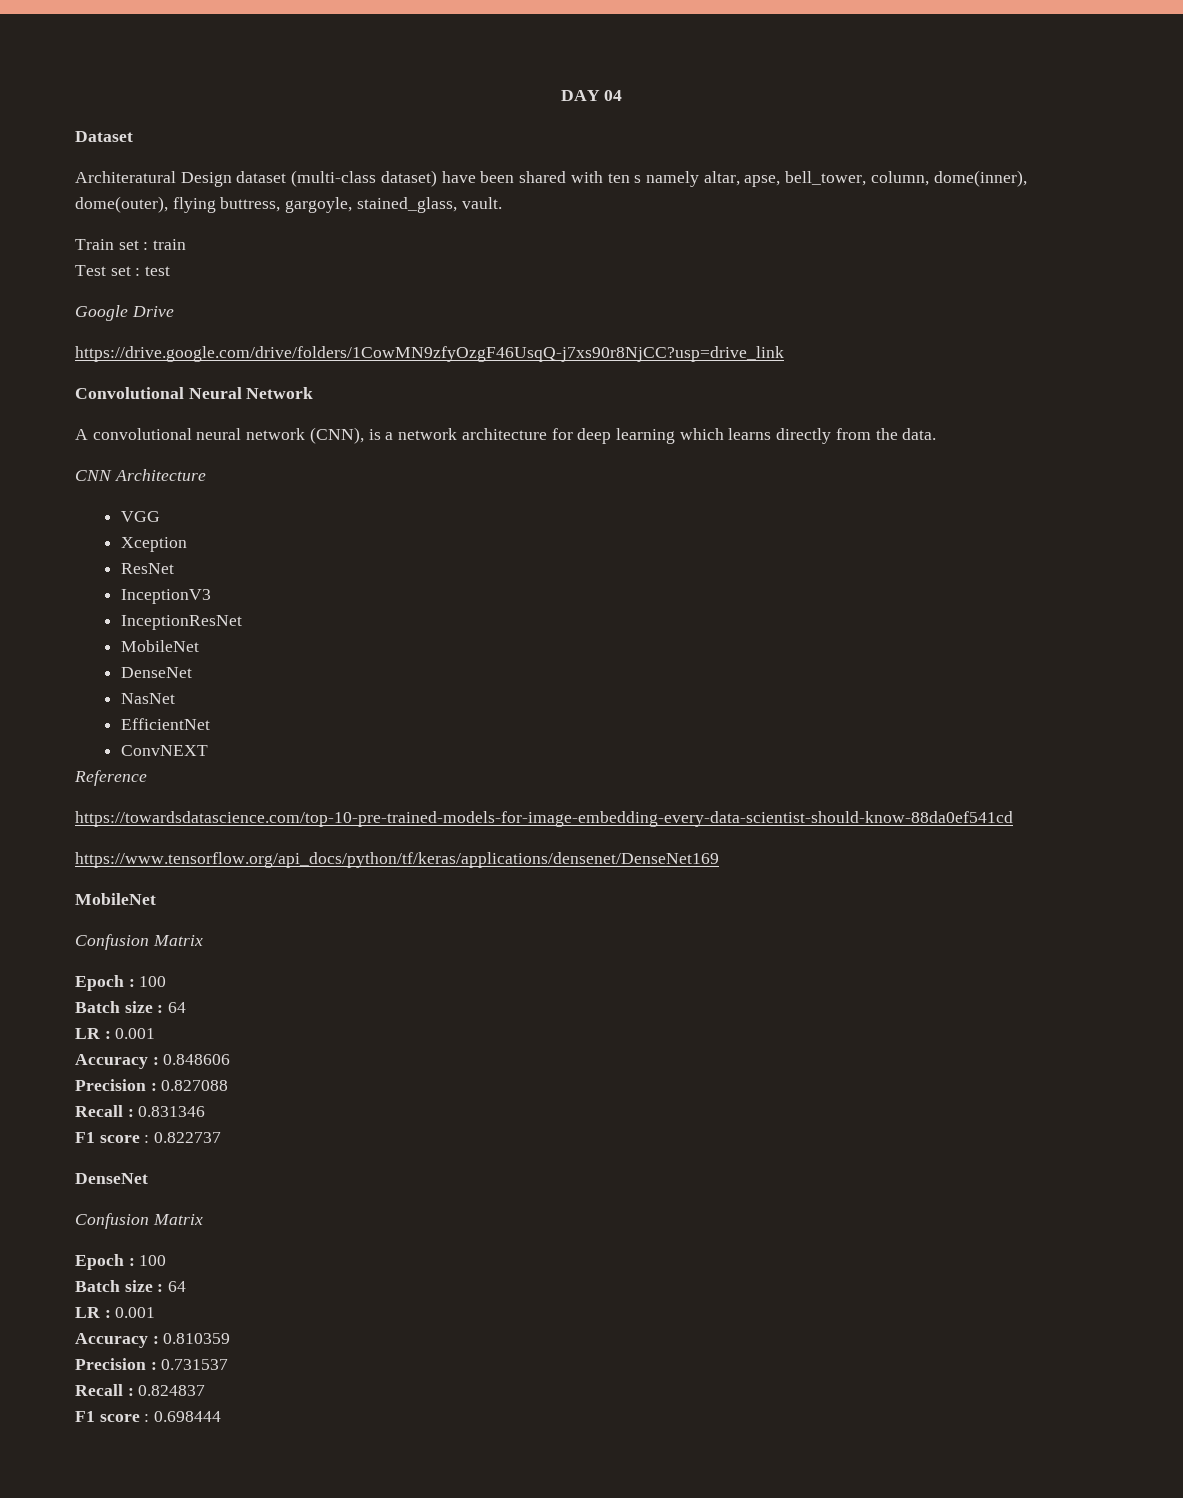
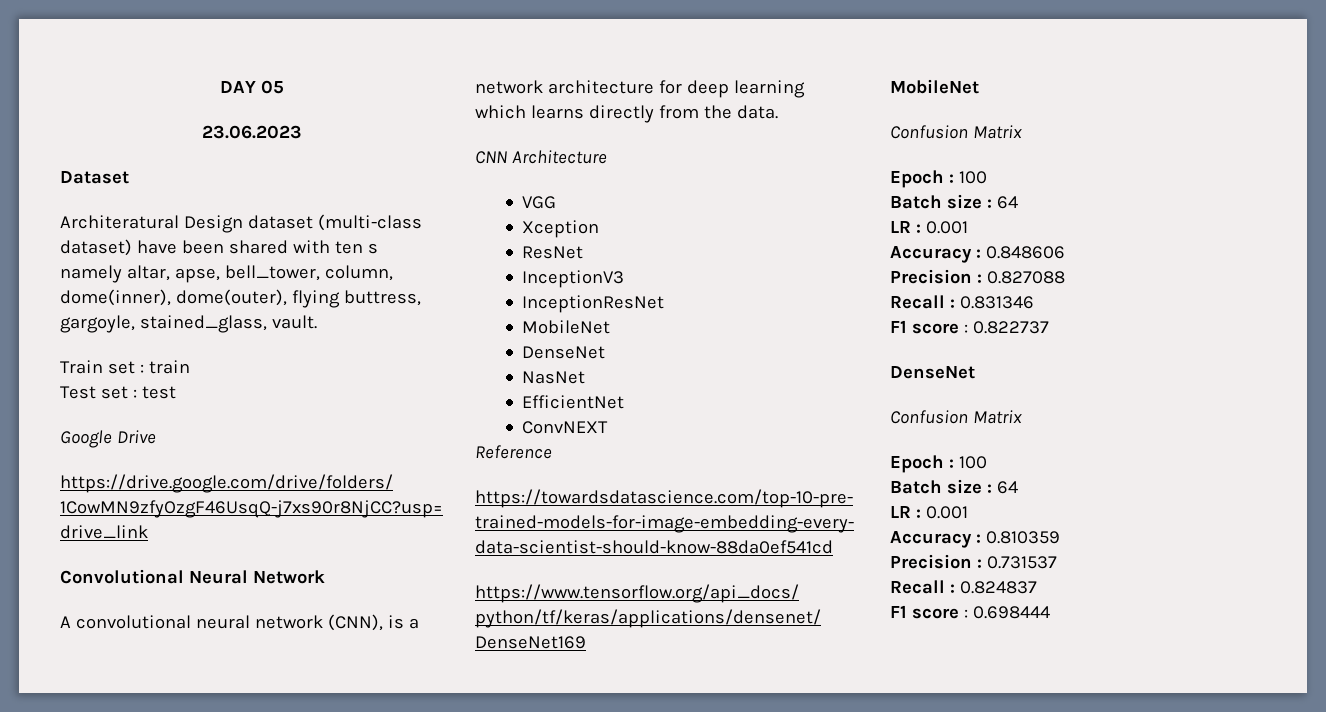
- DAY 04
+ DAY 05
+ 23.06.2023

